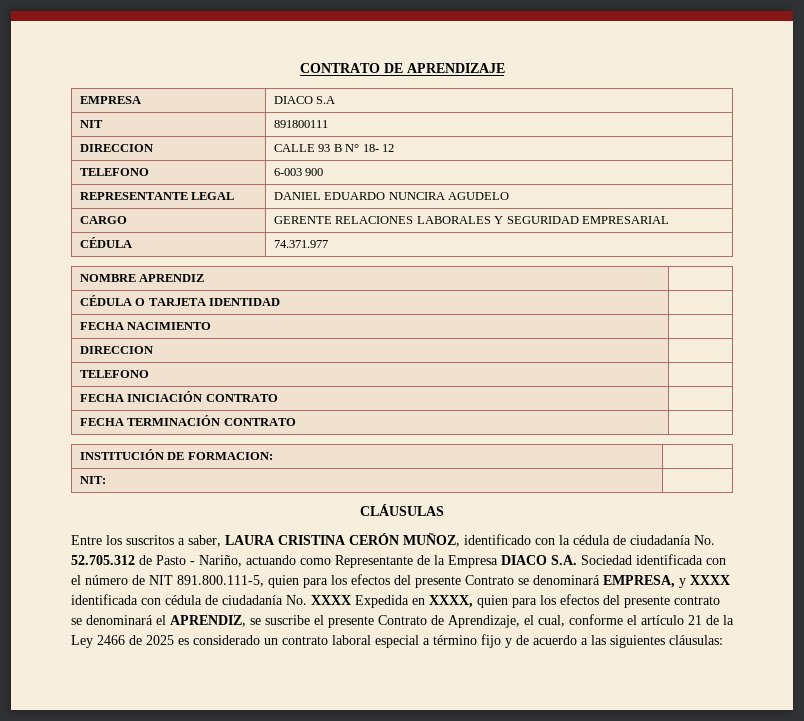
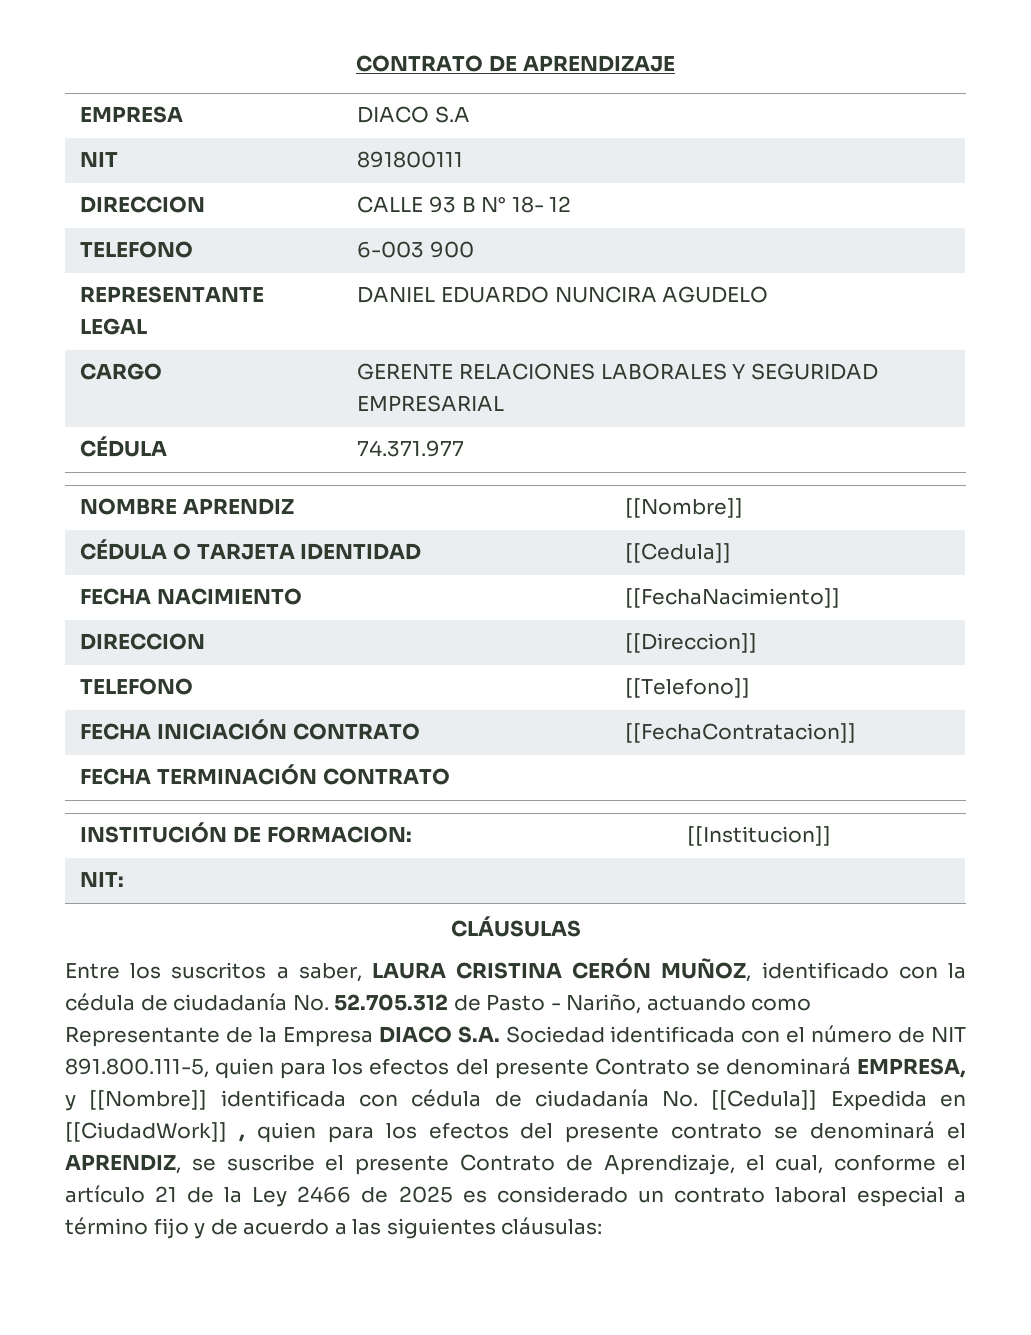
- NOMBRE APRENDIZ |
+ NOMBRE APRENDIZ | [[Nombre]]
- CÉDULA O TARJETA IDENTIDAD |
+ CÉDULA O TARJETA IDENTIDAD | [[Cedula]]
- FECHA NACIMIENTO |
- DIRECCION |
- TELEFONO |
+ FECHA NACIMIENTO | [[FechaNacimiento]]
+ DIRECCION | [[Direccion]]
+ TELEFONO | [[Telefono]]
- FECHA INICIACIÓN CONTRATO |
+ FECHA INICIACIÓN CONTRATO | [[FechaContratacion]]
- INSTITUCIÓN DE FORMACION: |
+ INSTITUCIÓN DE FORMACION: | [[Institucion]]
- Entre los suscritos a saber, LAURA CRISTINA CERÓN MUÑOZ, identificado con la cédula de ciudadanía No. 52.705.312 de Pasto - Nariño, actuando como Representante de la Empresa DIACO S.A. Sociedad identificada con el número de NIT 891.800.111-5, quien para los efectos del presente Contrato se denominará EMPRESA, y XXXX identificada con cédula de ciudadanía No. XXXX Expedida en XXXX, quien para los efectos del presente contrato se denominará el APRENDIZ, se suscribe el presente Contrato de Aprendizaje, el cual, conforme el artículo 21 de la Ley 2466 de 2025 es considerado un contrato laboral especial a término fijo y de acuerdo a las siguientes cláusulas:
+ Entre los suscritos a saber, LAURA CRISTINA CERÓN MUÑOZ, identificado con la cédula de ciudadanía No. 52.705.312 de Pasto - Nariño, actuando como Representante de la Empresa DIACO S.A. Sociedad identificada con el número de NIT 891.800.111-5, quien para los efectos del presente Contrato se denominará EMPRESA, y [[Nombre]] identificada con cédula de ciudadanía No. [[Cedula]] Expedida en [[CiudadWork]] , quien para los efectos del presente contrato se denominará el APRENDIZ, se suscribe el presente Contrato de Aprendizaje, el cual, conforme el artículo 21 de la Ley 2466 de 2025 es considerado un contrato laboral especial a término fijo y de acuerdo a las siguientes cláusulas:

